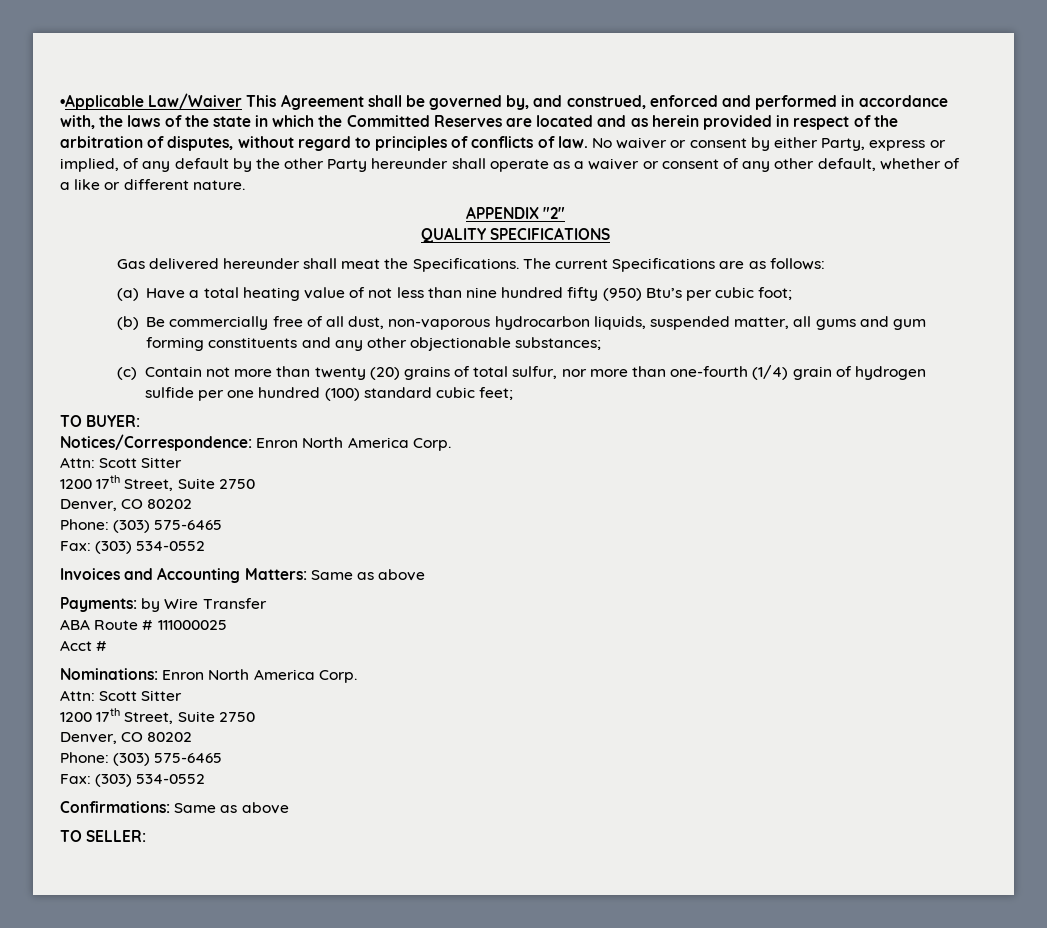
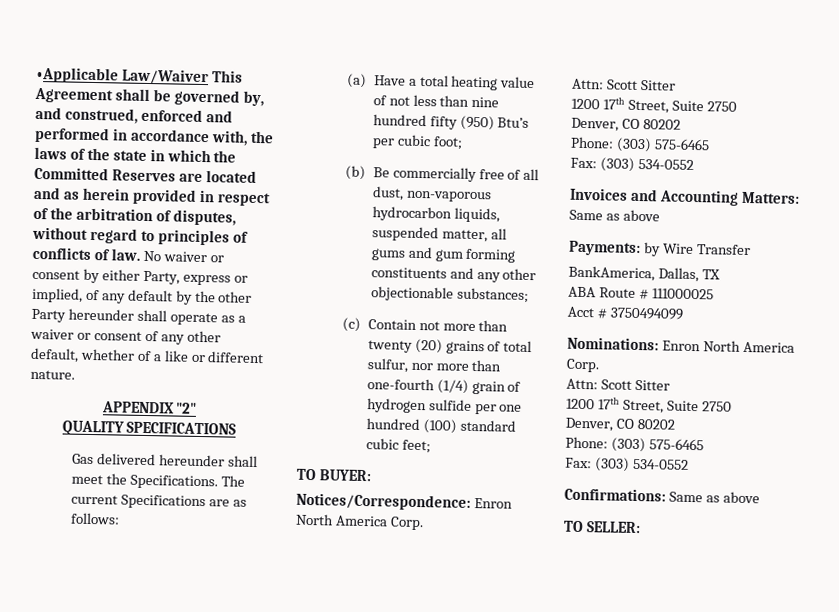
- Gas delivered hereunder shall meat the Specifications.
+ Gas delivered hereunder shall meet the Specifications.
+ BankAmerica, Dallas, TX
- Acct #
+ Acct # 3750494099

